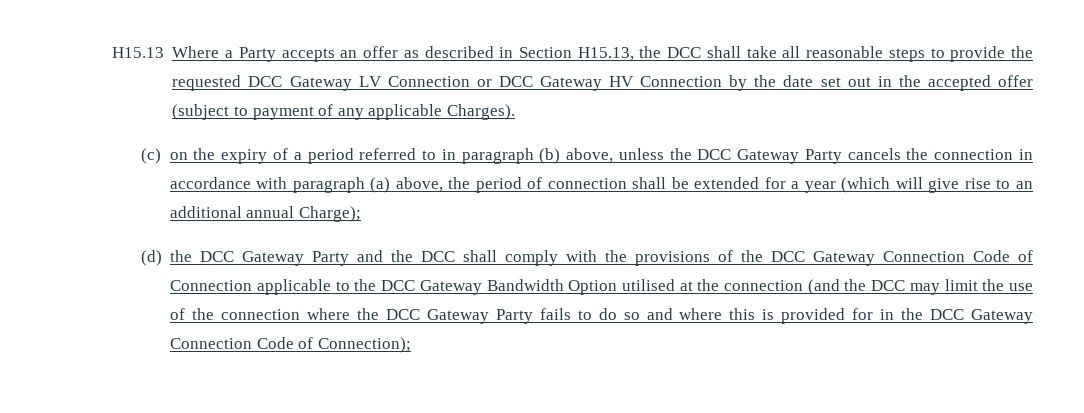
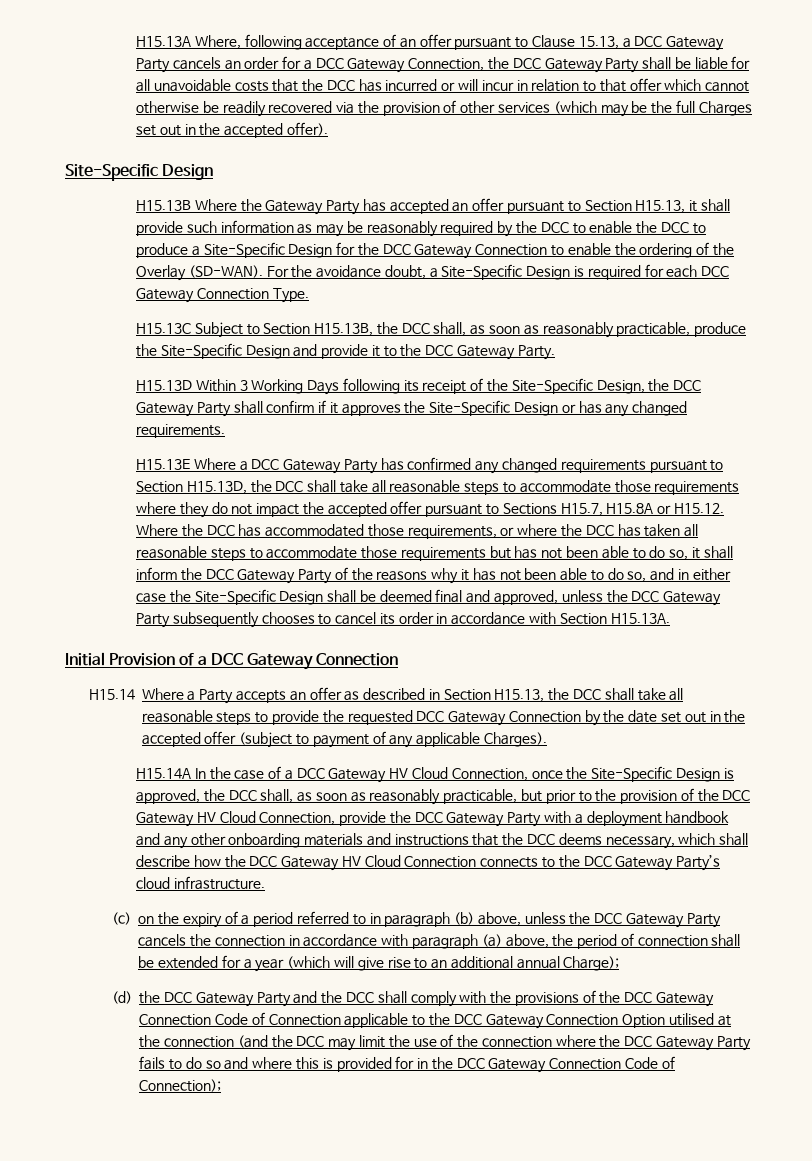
- H15.13 Where a Party accepts an offer as described in Section H15.13, the DCC shall take all reasonable steps to provide the requested DCC Gateway LV Connection or DCC Gateway HV Connection by the date set out in the accepted offer (subject to payment of any applicable Charges).
+ H15.13A Where, following acceptance of an offer pursuant to Clause 15.13, a DCC Gateway Party cancels an order for a DCC Gateway Connection, the DCC Gateway Party shall be liable for all unavoidable costs that the DCC has incurred or will incur in relation to that offer which cannot otherwise be readily recovered via the provision of other services (which may be the full Charges set out in the accepted offer).
+ Site-Specific Design
+ H15.13B Where the Gateway Party has accepted an offer pursuant to Section H15.13, it shall provide such information as may be reasonably required by the DCC to enable the DCC to produce a Site-Specific Design for the DCC Gateway Connection to enable the ordering of the Overlay (SD-WAN). For the avoidance doubt, a Site-Specific Design is required for each DCC Gateway Connection Type.
+ H15.13C Subject to Section H15.13B, the DCC shall, as soon as reasonably practicable, produce the Site-Specific Design and provide it to the DCC Gateway Party.
+ H15.13D Within 3 Working Days following its receipt of the Site-Specific Design, the DCC Gateway Party shall confirm if it approves the Site-Specific Design or has any changed requirements.
+ H15.13E Where a DCC Gateway Party has confirmed any changed requirements pursuant to Section H15.13D, the DCC shall take all reasonable steps to accommodate those requirements where they do not impact the accepted offer pursuant to Sections H15.7, H15.8A or H15.12. Where the DCC has accommodated those requirements, or where the DCC has taken all reasonable steps to accommodate those requirements but has not been able to do so, it shall inform the DCC Gateway Party of the reasons why it has not been able to do so, and in either case the Site-Specific Design shall be deemed final and approved, unless the DCC Gateway Party subsequently chooses to cancel its order in accordance with Section H15.13A.
+ Initial Provision of a DCC Gateway Connection
+ H15.14 Where a Party accepts an offer as described in Section H15.13, the DCC shall take all reasonable steps to provide the requested DCC Gateway Connection by the date set out in the accepted offer (subject to payment of any applicable Charges).
+ H15.14A In the case of a DCC Gateway HV Cloud Connection, once the Site-Specific Design is approved, the DCC shall, as soon as reasonably practicable, but prior to the provision of the DCC Gateway HV Cloud Connection, provide the DCC Gateway Party with a deployment handbook and any other onboarding materials and instructions that the DCC deems necessary, which shall describe how the DCC Gateway HV Cloud Connection connects to the DCC Gateway Party’s cloud infrastructure.
- (d) the DCC Gateway Party and the DCC shall comply with the provisions of the DCC Gateway Connection Code of Connection applicable to the DCC Gateway Bandwidth Option utilised at the connection (and the DCC may limit the use of the connection where the DCC Gateway Party fails to do so and where this is provided for in the DCC Gateway Connection Code of Connection);
+ (d) the DCC Gateway Party and the DCC shall comply with the provisions of the DCC Gateway Connection Code of Connection applicable to the DCC Gateway Connection Option utilised at the connection (and the DCC may limit the use of the connection where the DCC Gateway Party fails to do so and where this is provided for in the DCC Gateway Connection Code of Connection);

